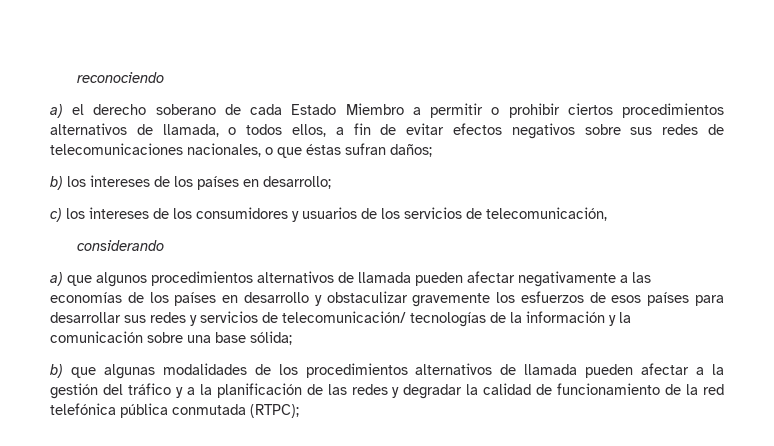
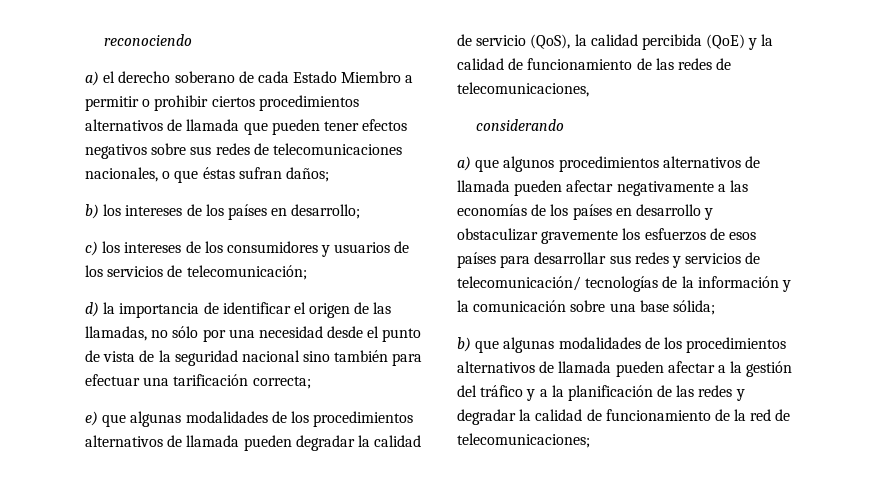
- a) el derecho soberano de cada Estado Miembro a permitir o prohibir ciertos procedimientos alternativos de llamada, o todos ellos, a fin de evitar efectos negativos sobre sus redes de telecomunicaciones nacionales, o que éstas sufran daños;
+ a) el derecho soberano de cada Estado Miembro a permitir o prohibir ciertos procedimientos alternativos de llamada que pueden tener efectos negativos sobre sus redes de telecomunicaciones nacionales, o que éstas sufran daños;
- c) los intereses de los consumidores y usuarios de los servicios de telecomunicación,
+ c) los intereses de los consumidores y usuarios de los servicios de telecomunicación;
+ d) la importancia de identificar el origen de las llamadas, no sólo por una necesidad desde el punto de vista de la seguridad nacional sino también para efectuar una tarificación correcta;
+ e) que algunas modalidades de los procedimientos alternativos de llamada pueden degradar la calidad de servicio (QoS), la calidad percibida (QoE) y la calidad de funcionamiento de las redes de telecomunicaciones,
- b) que algunas modalidades de los procedimientos alternativos de llamada pueden afectar a la gestión del tráfico y a la planificación de las redes y degradar la calidad de funcionamiento de la red telefónica pública conmutada (RTPC);
+ b) que algunas modalidades de los procedimientos alternativos de llamada pueden afectar a la gestión del tráfico y a la planificación de las redes y degradar la calidad de funcionamiento de la red de telecomunicaciones;

